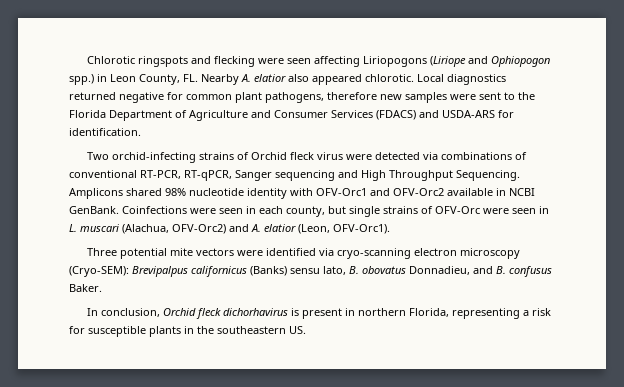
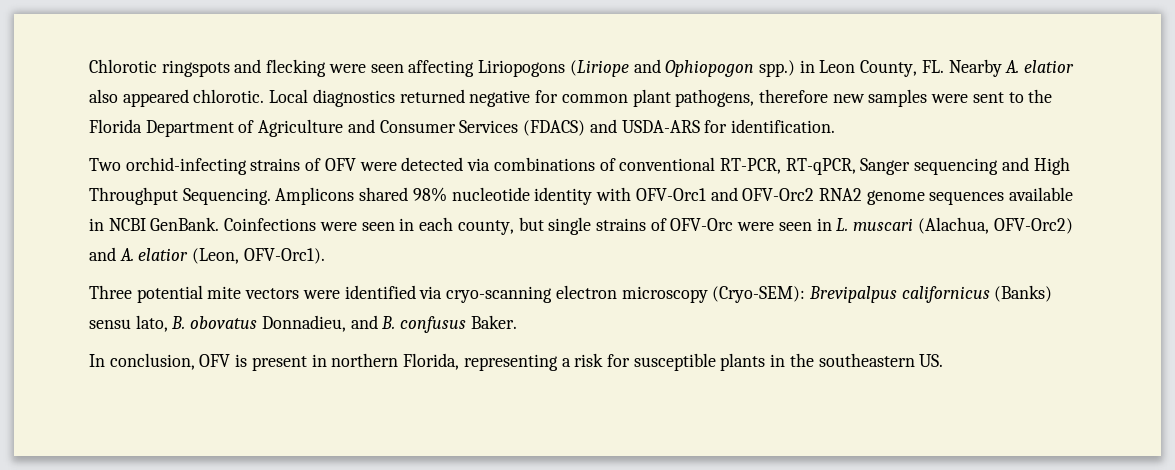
- Two orchid-infecting strains of Orchid fleck virus were detected via combinations of conventional RT-PCR, RT-qPCR, Sanger sequencing and High Throughput Sequencing.
+ Two orchid-infecting strains of OFV were detected via combinations of conventional RT-PCR, RT-qPCR, Sanger sequencing and High Throughput Sequencing.
- Amplicons shared 98% nucleotide identity with OFV-Orc1 and OFV-Orc2 available in NCBI GenBank.
+ Amplicons shared 98% nucleotide identity with OFV-Orc1 and OFV-Orc2 RNA2 genome sequences available in NCBI GenBank.
- In conclusion, Orchid fleck dichorhavirus is present in northern Florida, representing a risk for susceptible plants in the southeastern US.
+ In conclusion, OFV is present in northern Florida, representing a risk for susceptible plants in the southeastern US.

